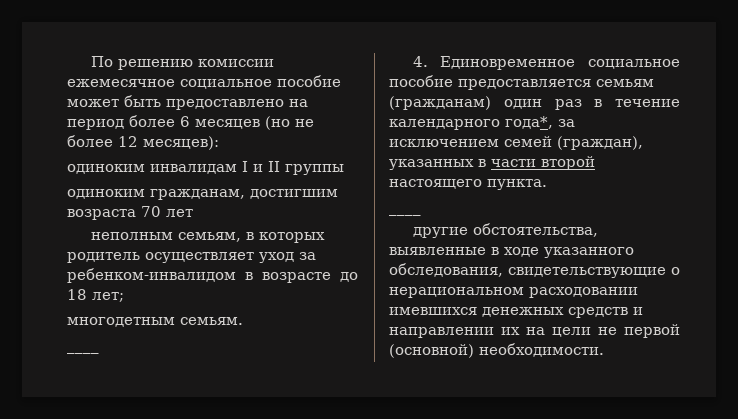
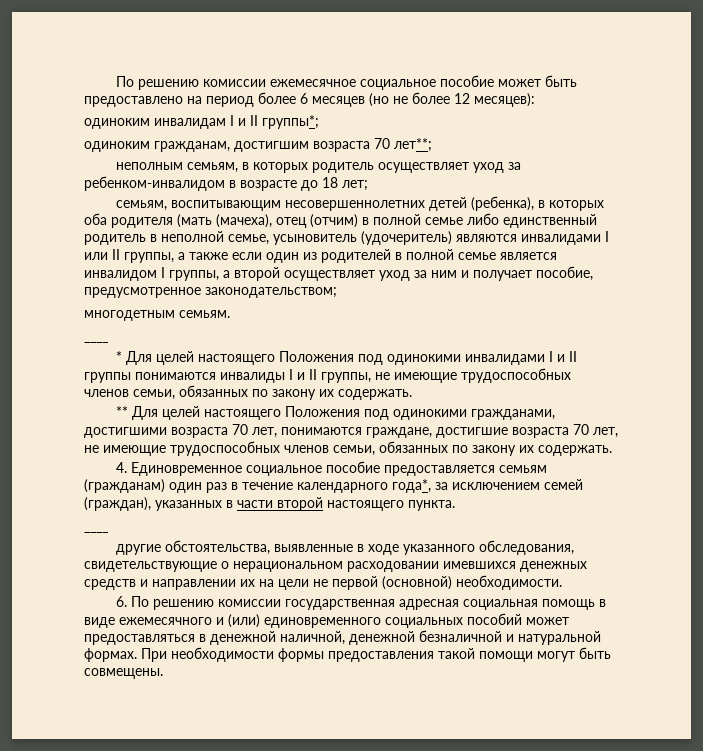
- одиноким инвалидам I и II группы
+ одиноким инвалидам I и II группы*;
- одиноким гражданам, достигшим возраста 70 лет
+ одиноким гражданам, достигшим возраста 70 лет**;
+ семьям, воспитывающим несовершеннолетних детей (ребенка), в которых оба родителя (мать (мачеха), отец (отчим) в полной семье либо единственный родитель в неполной семье, усыновитель (удочеритель) являются инвалидами I или II группы, а также если один из родителей в полной семье является инвалидом I группы, а второй осуществляет уход за ним и получает пособие, предусмотренное законодательством;
  многодетным семьям.
  ____
+ * Для целей настоящего Положения под одинокими инвалидами I и II группы понимаются инвалиды I и II группы, не имеющие трудоспособных членов семьи, обязанных по закону их содержать.
+ ** Для целей настоящего Положения под одинокими гражданами, достигшими возраста 70 лет, понимаются граждане, достигшие возраста 70 лет, не имеющие трудоспособных членов семьи, обязанных по закону их содержать.
+ 6. По решению комиссии государственная адресная социальная помощь в виде ежемесячного и (или) единовременного социальных пособий может предоставляться в денежной наличной, денежной безналичной и натуральной формах. При необходимости формы предоставления такой помощи могут быть совмещены.

